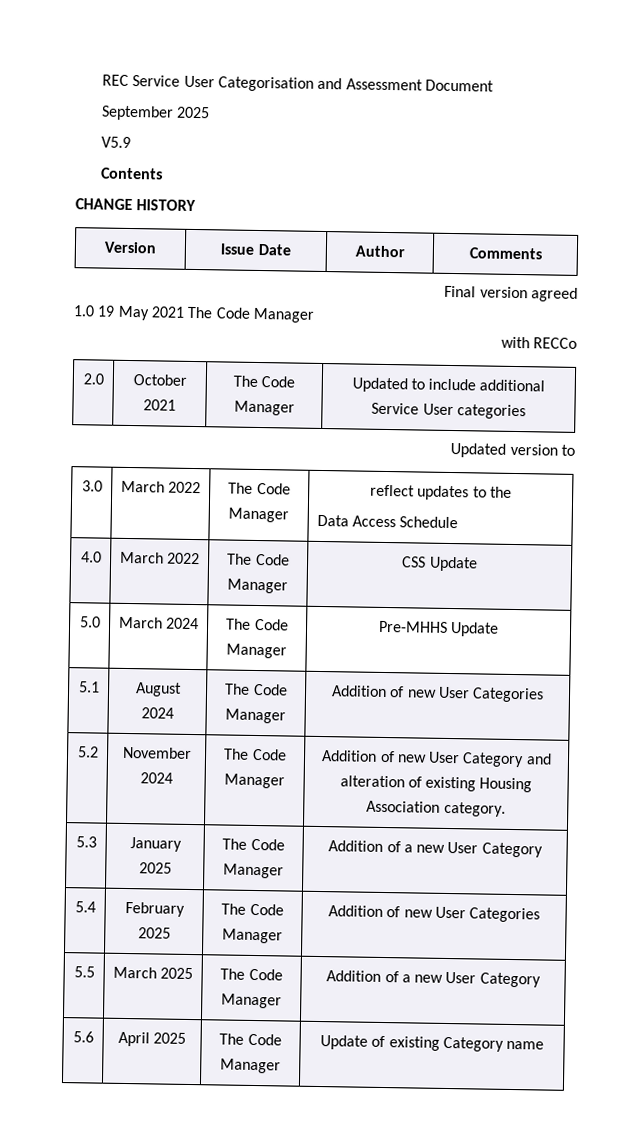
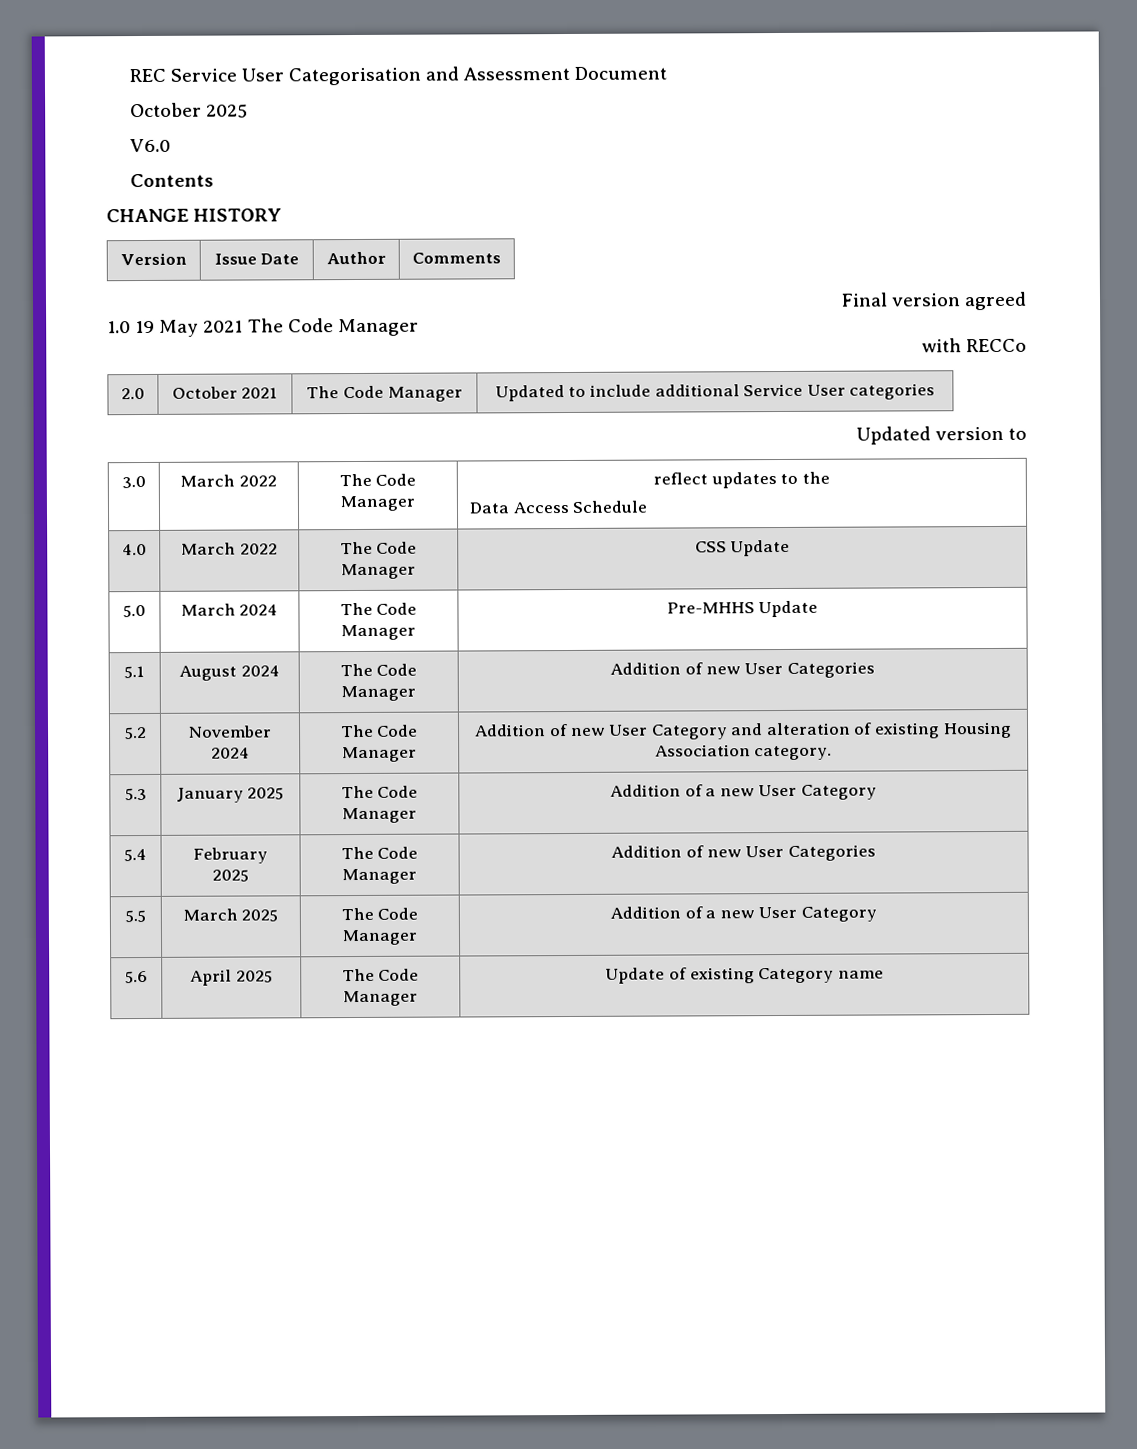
- September 2025
+ October 2025
- V5.9
+ V6.0

